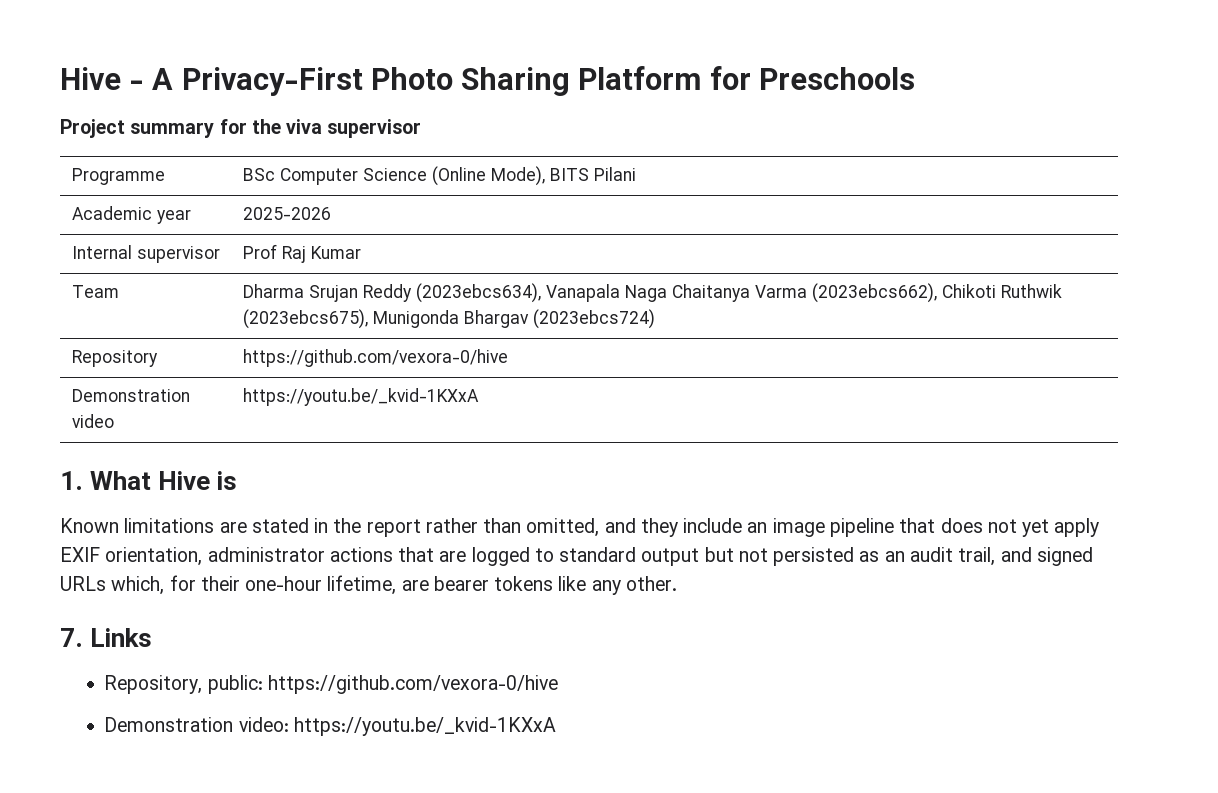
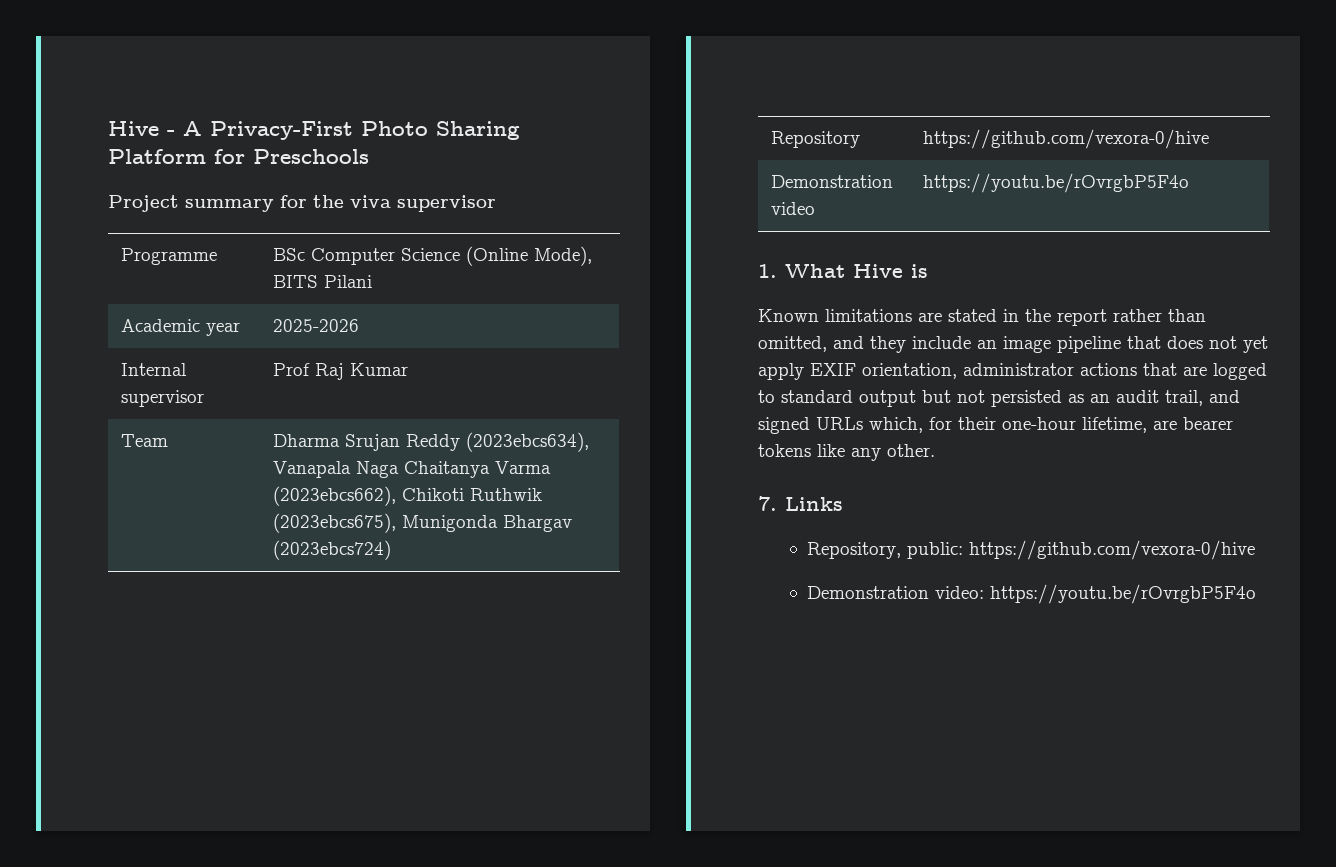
- Demonstration video | https://youtu.be/_kvid-1KXxA
+ Demonstration video | https://youtu.be/rOvrgbP5F4o
- Demonstration video: https://youtu.be/_kvid-1KXxA
+ Demonstration video: https://youtu.be/rOvrgbP5F4o

